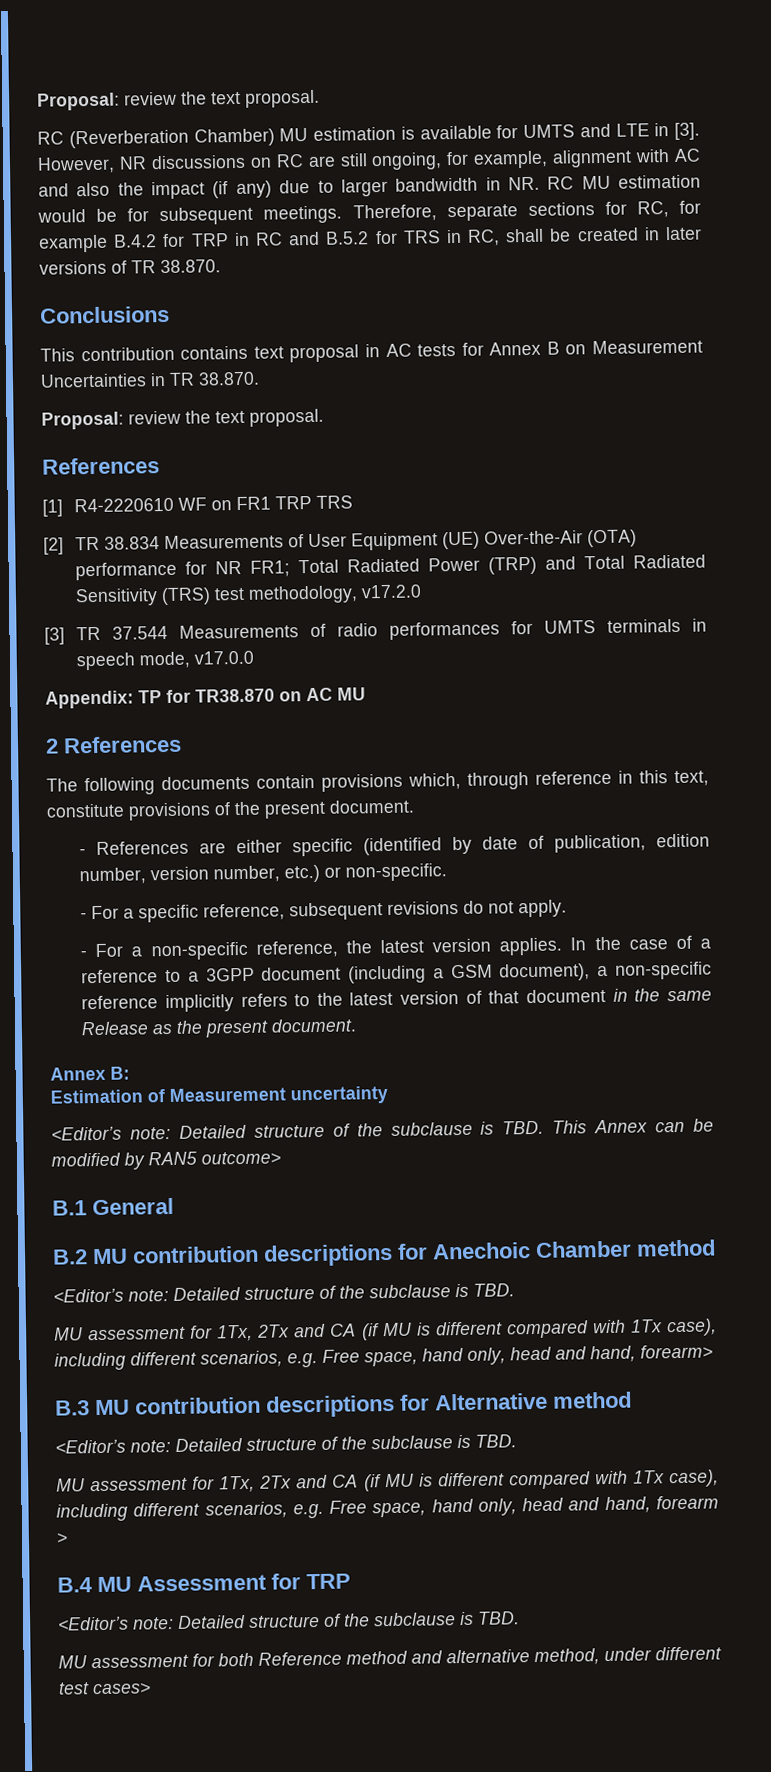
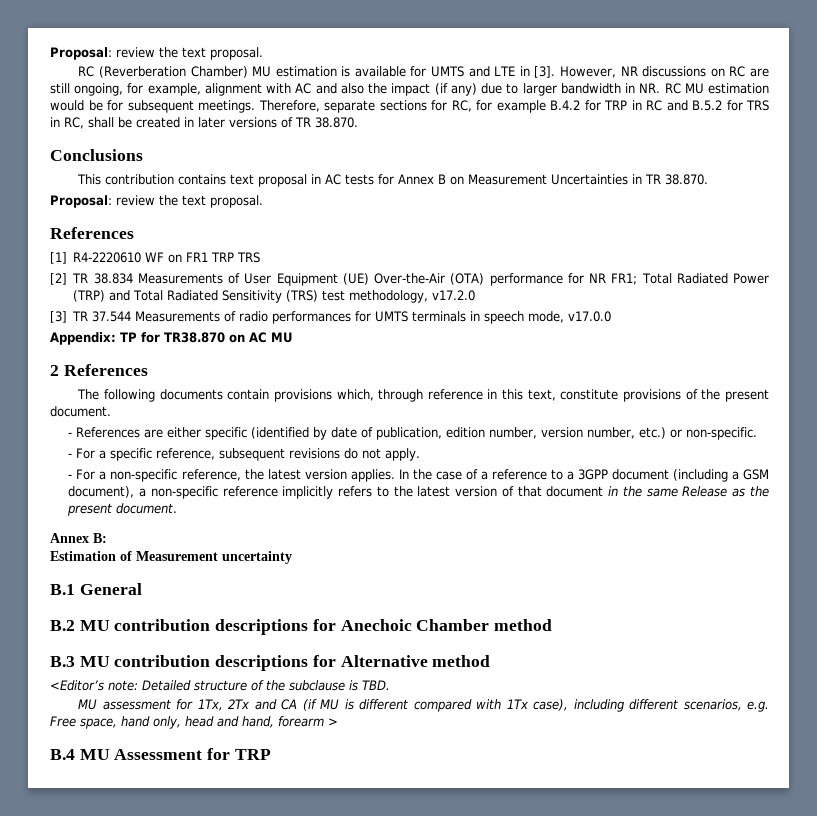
- <Editor’s note: Detailed structure of the subclause is TBD. This Annex can be modified by RAN5 outcome>
  B.2 MU contribution descriptions for Anechoic Chamber method
- <Editor’s note: Detailed structure of the subclause is TBD.
- MU assessment for 1Tx, 2Tx and CA (if MU is different compared with 1Tx case), including different scenarios, e.g. Free space, hand only, head and hand, forearm>
  B.4 MU Assessment for TRP
- <Editor’s note: Detailed structure of the subclause is TBD.
- MU assessment for both Reference method and alternative method, under different test cases>

